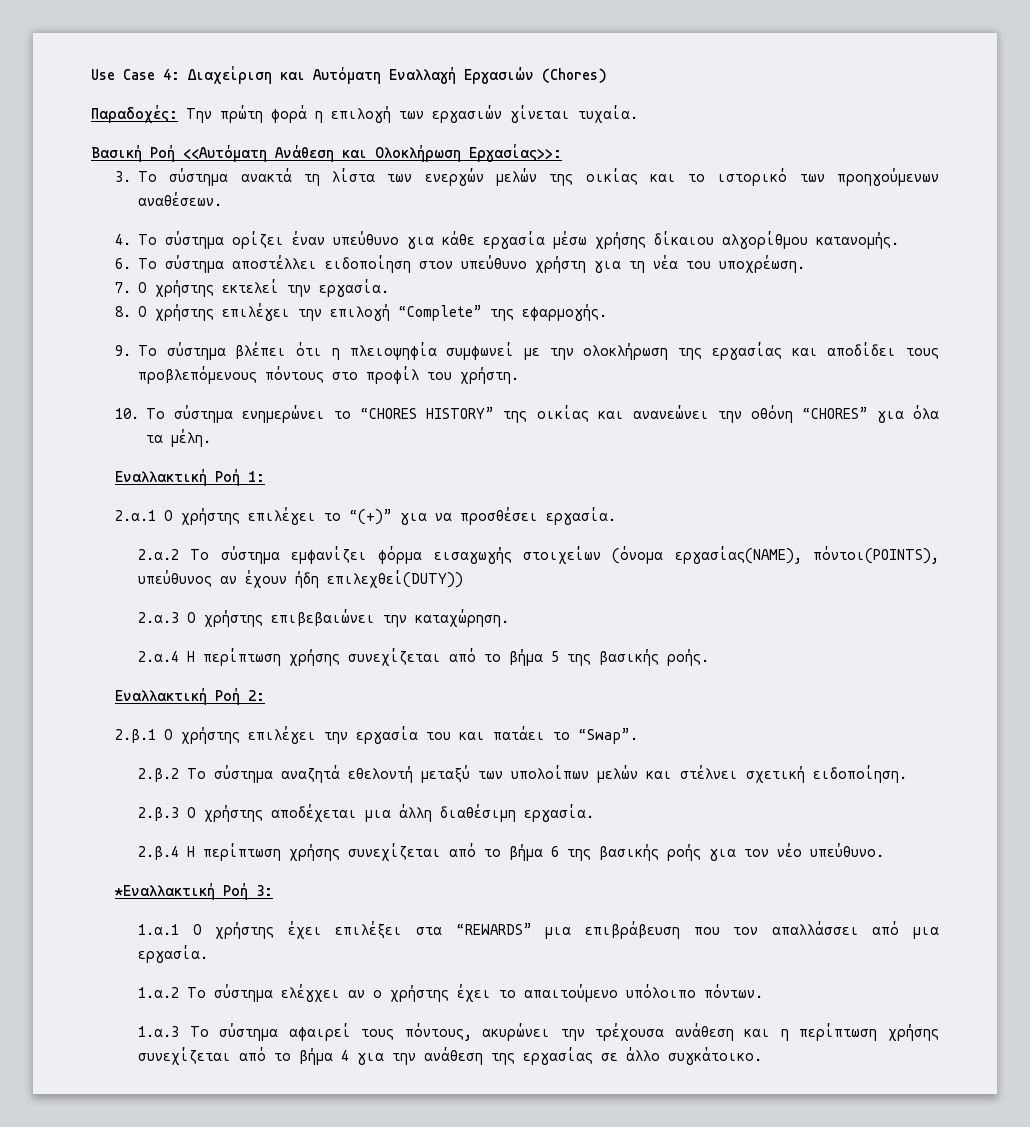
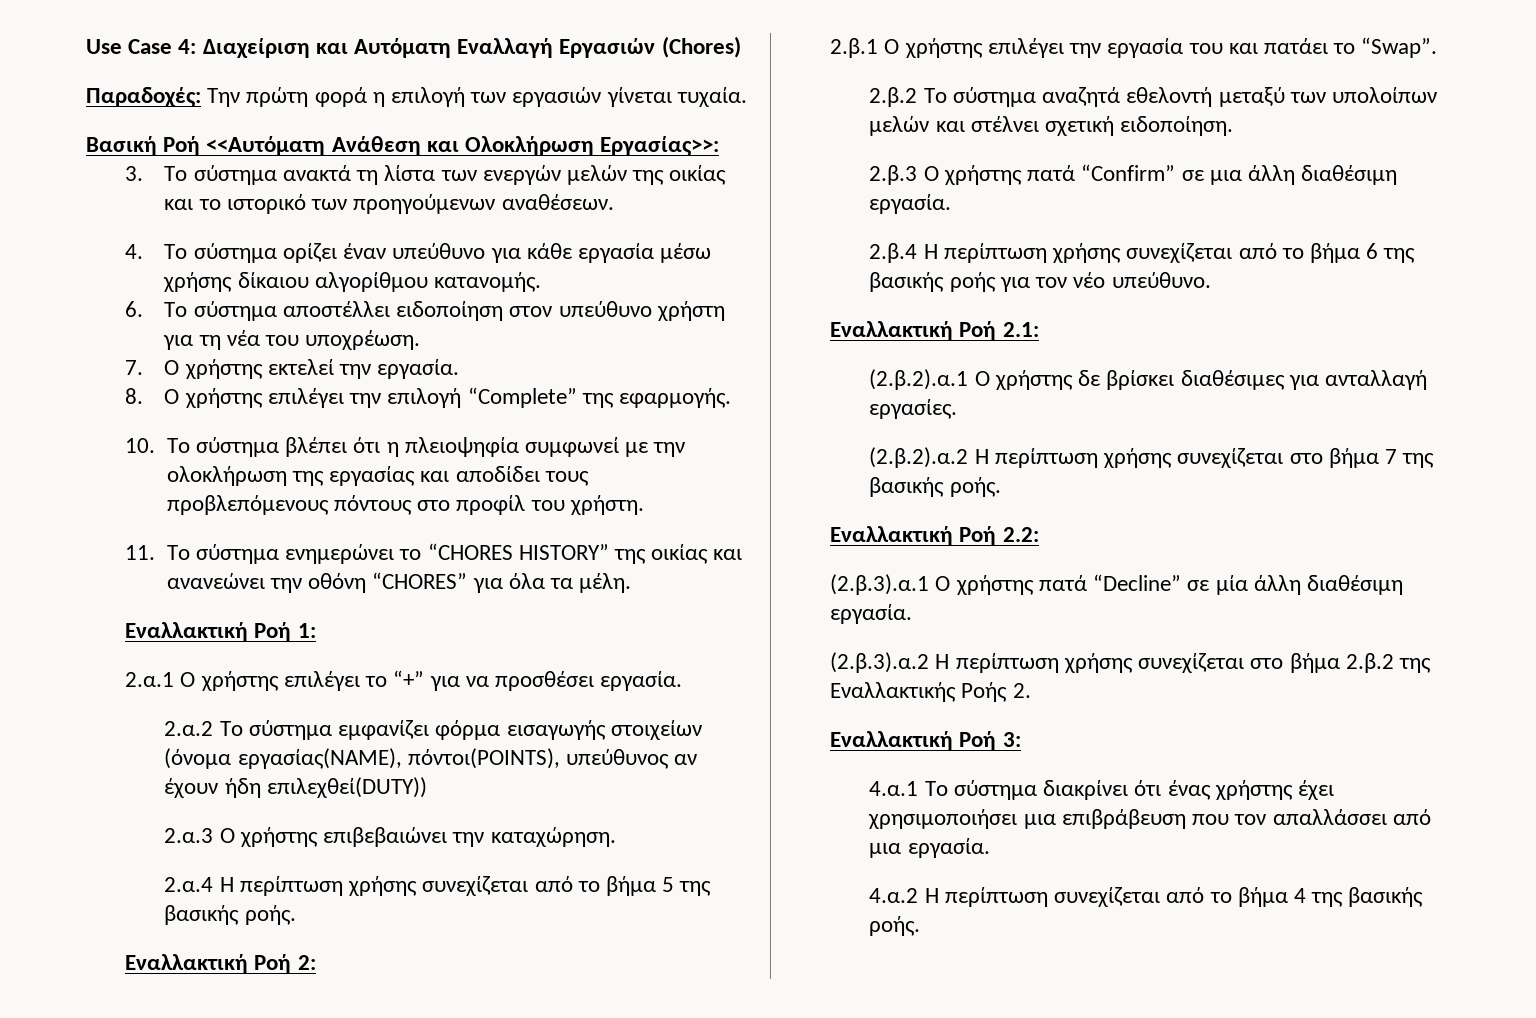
- 9. Το σύστημα βλέπει ότι η πλειοψηφία συμφωνεί με την ολοκλήρωση της εργασίας και αποδίδει τους προβλεπόμενους πόντους στο προφίλ του χρήστη.
+ 10. Το σύστημα βλέπει ότι η πλειοψηφία συμφωνεί με την ολοκλήρωση της εργασίας και αποδίδει τους προβλεπόμενους πόντους στο προφίλ του χρήστη.
- 10. Το σύστημα ενημερώνει το “CHORES HISTORY” της οικίας και ανανεώνει την οθόνη “CHORES” για όλα τα μέλη.
+ 11. Το σύστημα ενημερώνει το “CHORES HISTORY” της οικίας και ανανεώνει την οθόνη “CHORES” για όλα τα μέλη.
- 2.α.1 Ο χρήστης επιλέγει το “(+)” για να προσθέσει εργασία.
+ 2.α.1 Ο χρήστης επιλέγει το “+” για να προσθέσει εργασία.
- 2.β.3 Ο χρήστης αποδέχεται μια άλλη διαθέσιμη εργασία.
+ 2.β.3 Ο χρήστης πατά “Confirm” σε μια άλλη διαθέσιμη εργασία.
- *Εναλλακτική Ροή 3:
- 1.α.1 Ο χρήστης έχει επιλέξει στα “REWARDS” μια επιβράβευση που τον απαλλάσσει από μια εργασία.
+ Εναλλακτική Ροή 2.1:
+ (2.β.2).α.1 Ο χρήστης δε βρίσκει διαθέσιμες για ανταλλαγή εργασίες.
+ (2.β.2).α.2 Η περίπτωση χρήσης συνεχίζεται στο βήμα 7 της βασικής ροής.
+ Εναλλακτική Ροή 2.2:
+ (2.β.3).α.1 Ο χρήστης πατά “Decline” σε μία άλλη διαθέσιμη εργασία.
+ (2.β.3).α.2 Η περίπτωση χρήσης συνεχίζεται στο βήμα 2.β.2 της Εναλλακτικής Ροής 2.
+ Εναλλακτική Ροή 3:
+ 4.α.1 Το σύστημα διακρίνει ότι ένας χρήστης έχει χρησιμοποιήσει μια επιβράβευση που τον απαλλάσσει από μια εργασία.
- 1.α.2 Το σύστημα ελέγχει αν ο χρήστης έχει το απαιτούμενο υπόλοιπο πόντων.
- 1.α.3 Το σύστημα αφαιρεί τους πόντους, ακυρώνει την τρέχουσα ανάθεση και η περίπτωση χρήσης συνεχίζεται από το βήμα 4 για την ανάθεση της εργασίας σε άλλο συγκάτοικο.
+ 4.α.2 Η περίπτωση συνεχίζεται από το βήμα 4 της βασικής ροής.

